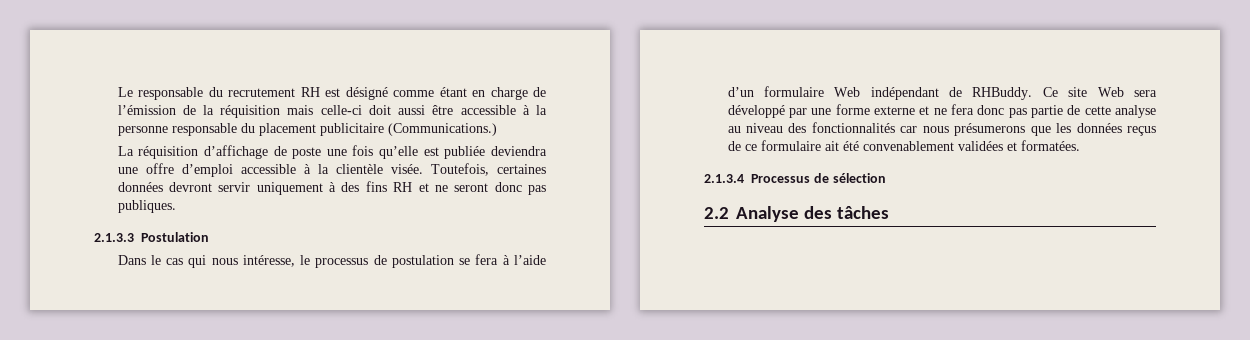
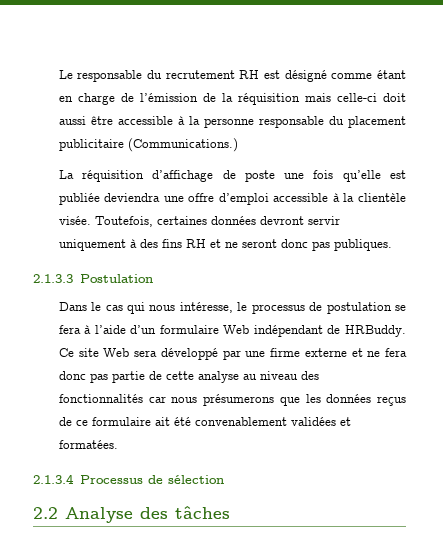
- Dans le cas qui nous intéresse, le processus de postulation se fera à l’aide d’un formulaire Web indépendant de RHBuddy.
+ Dans le cas qui nous intéresse, le processus de postulation se fera à l’aide d’un formulaire Web indépendant de HRBuddy.
- Ce site Web sera développé par une forme externe et ne fera donc pas partie de cette analyse au niveau des fonctionnalités car nous présumerons que les données reçus de ce formulaire ait été convenablement validées et formatées.
+ Ce site Web sera développé par une firme externe et ne fera donc pas partie de cette analyse au niveau des fonctionnalités car nous présumerons que les données reçus de ce formulaire ait été convenablement validées et formatées.

